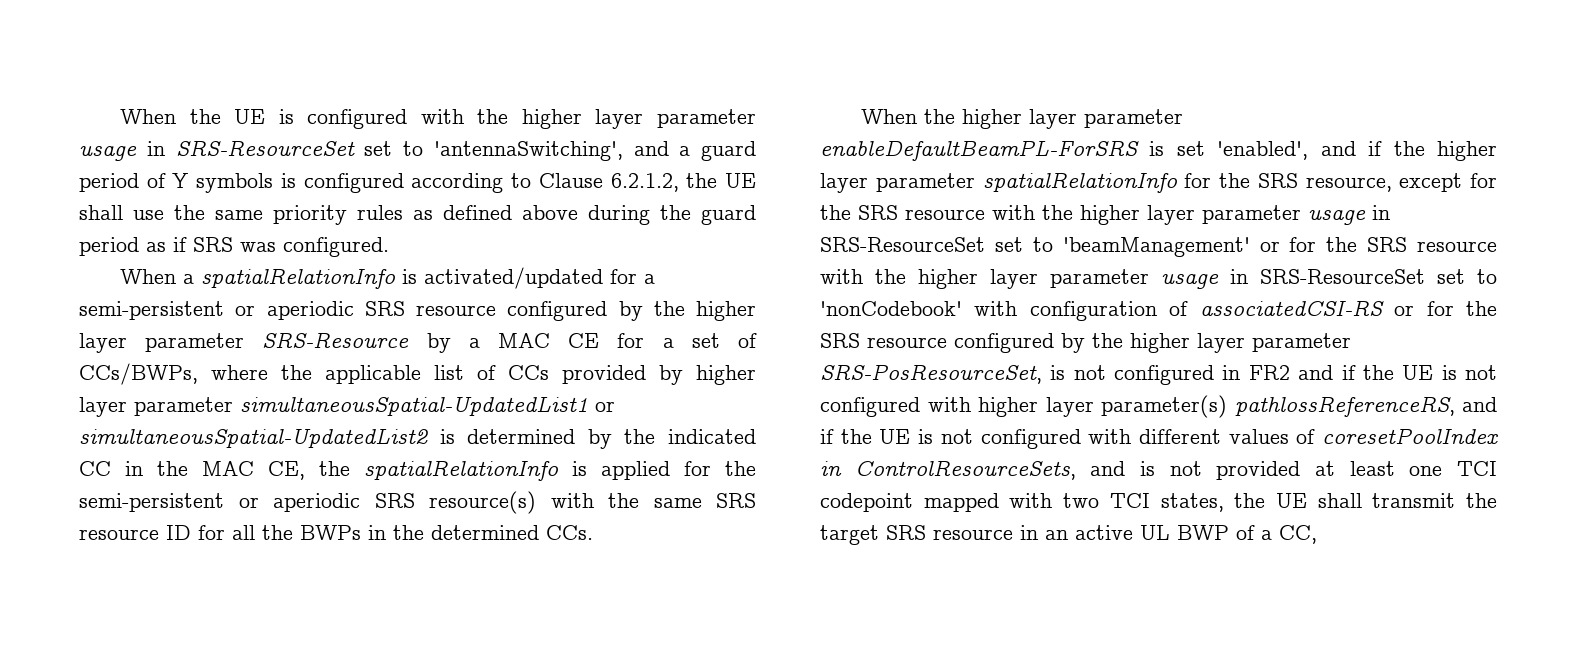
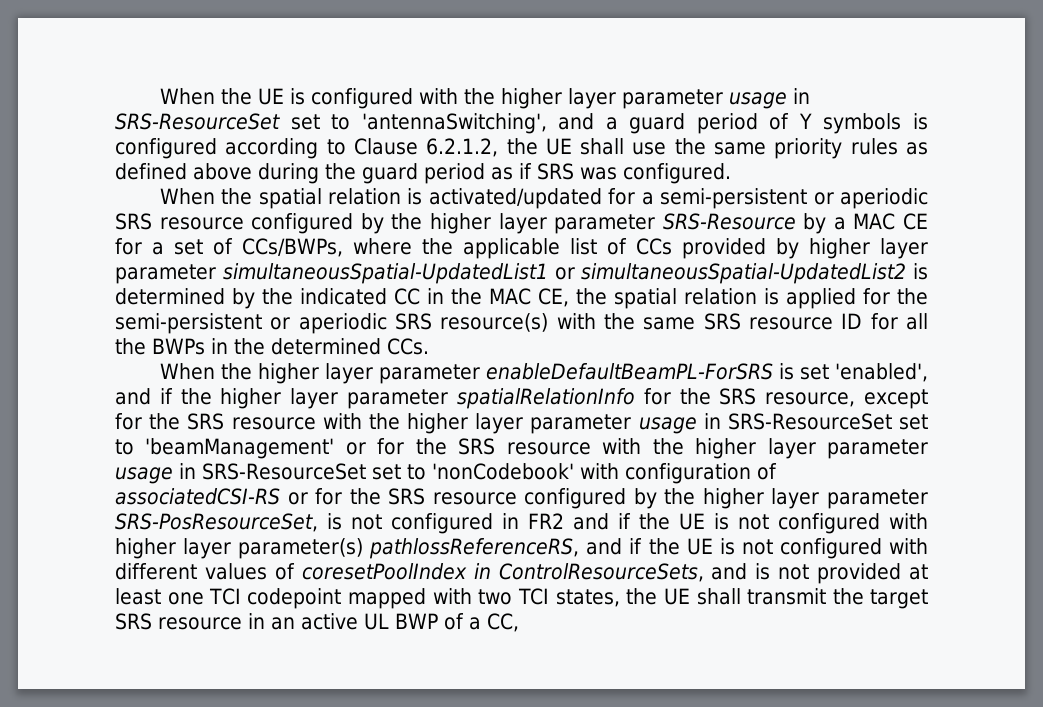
- When a spatialRelationInfo is activated/updated for a semi-persistent or aperiodic SRS resource configured by the higher layer parameter SRS-Resource by a MAC CE for a set of CCs/BWPs, where the applicable list of CCs provided by higher layer parameter simultaneousSpatial-UpdatedList1 or simultaneousSpatial-UpdatedList2 is determined by the indicated CC in the MAC CE, the spatialRelationInfo is applied for the semi-persistent or aperiodic SRS resource(s) with the same SRS resource ID for all the BWPs in the determined CCs.
+ When the spatial relation is activated/updated for a semi-persistent or aperiodic SRS resource configured by the higher layer parameter SRS-Resource by a MAC CE for a set of CCs/BWPs, where the applicable list of CCs provided by higher layer parameter simultaneousSpatial-UpdatedList1 or simultaneousSpatial-UpdatedList2 is determined by the indicated CC in the MAC CE, the spatial relation is applied for the semi-persistent or aperiodic SRS resource(s) with the same SRS resource ID for all the BWPs in the determined CCs.

